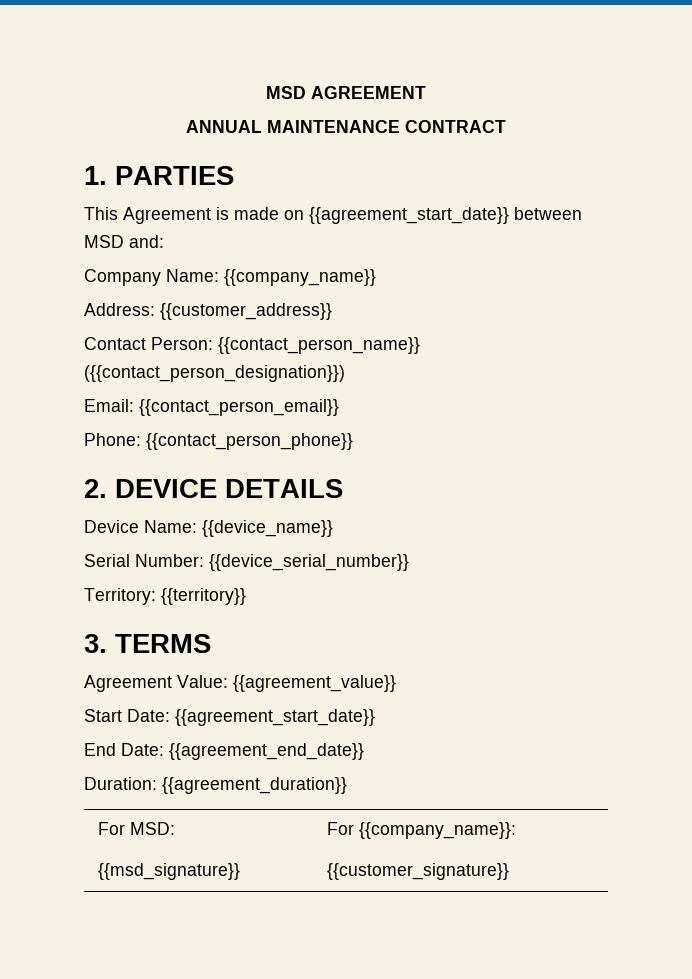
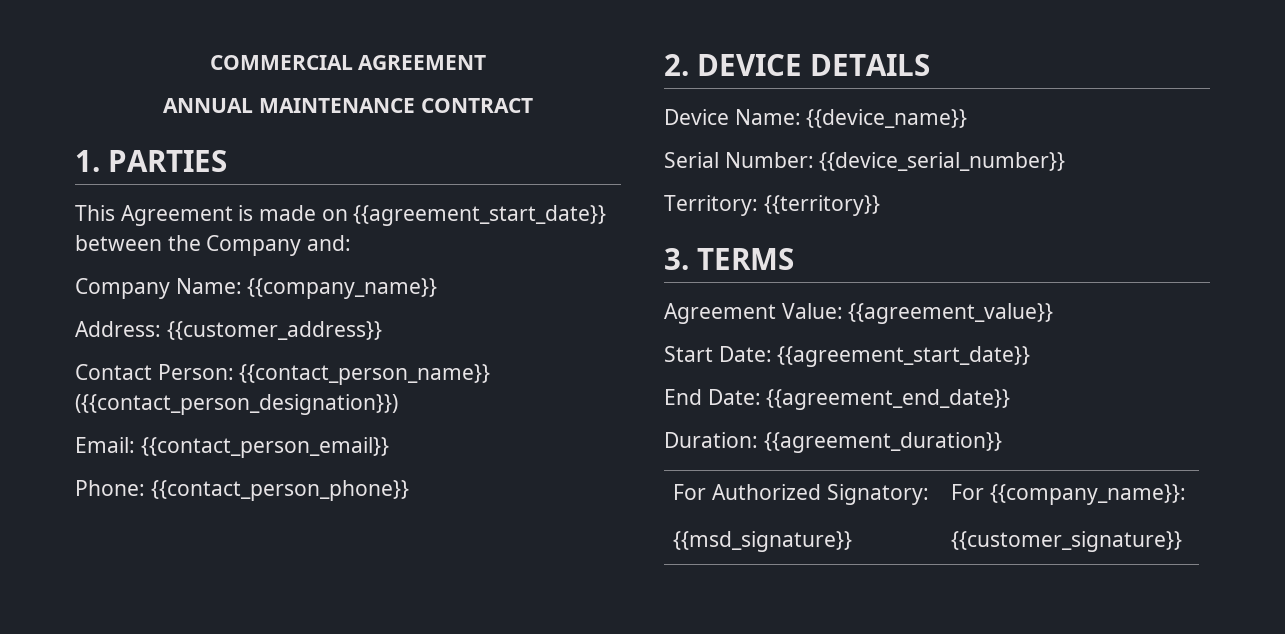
- MSD AGREEMENT
+ COMMERCIAL AGREEMENT
- This Agreement is made on {{agreement_start_date}} between MSD and:
+ This Agreement is made on {{agreement_start_date}} between the Company and:
- For MSD: | For {{company_name}}:
+ For Authorized Signatory: | For {{company_name}}:

